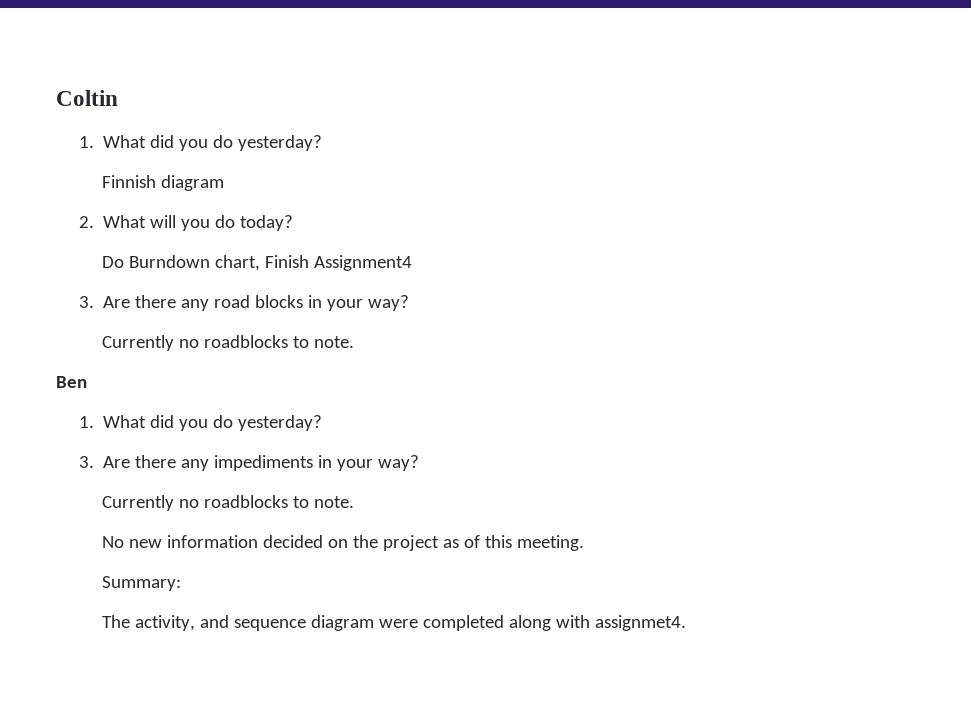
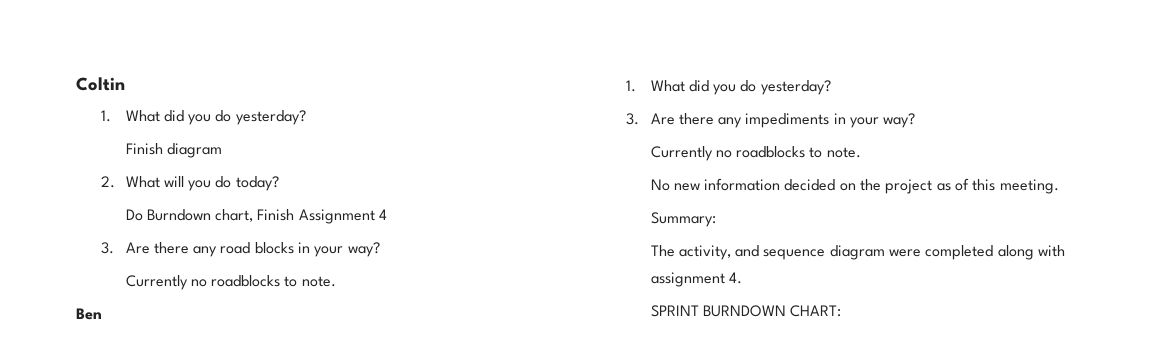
- Finnish diagram
+ Finish diagram
- Do Burndown chart, Finish Assignment4
+ Do Burndown chart, Finish Assignment 4
- The activity, and sequence diagram were completed along with assignmet4.
+ The activity, and sequence diagram were completed along with assignment 4.
+ SPRINT BURNDOWN CHART:

